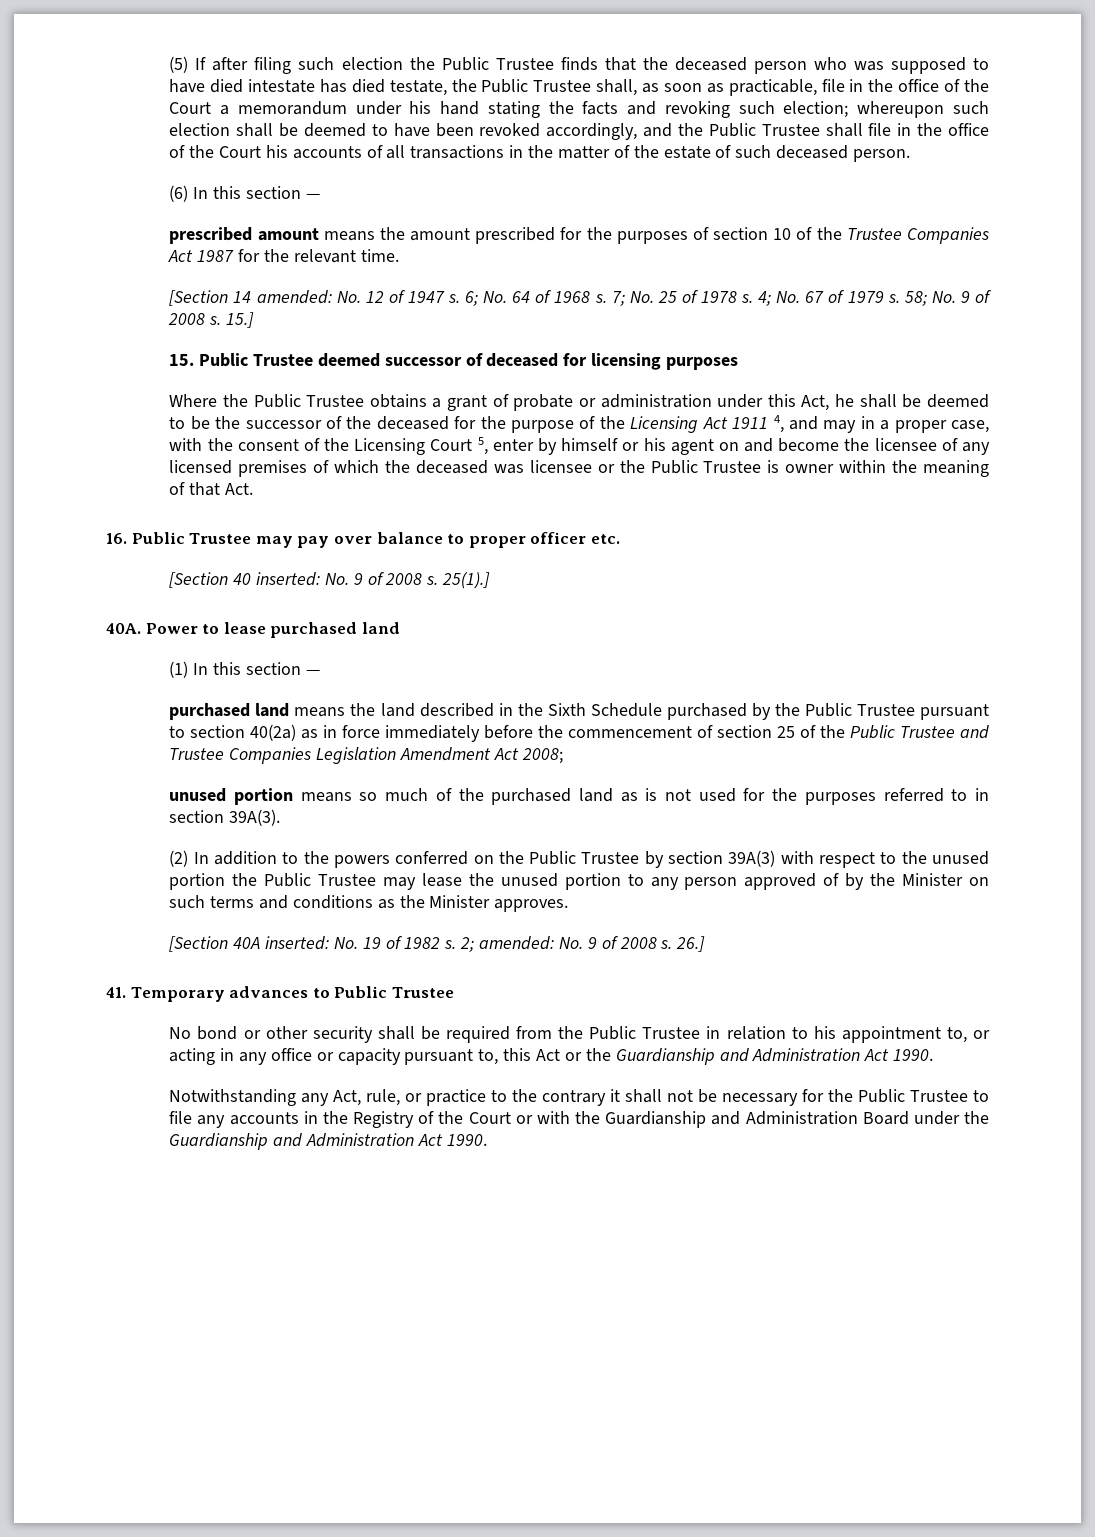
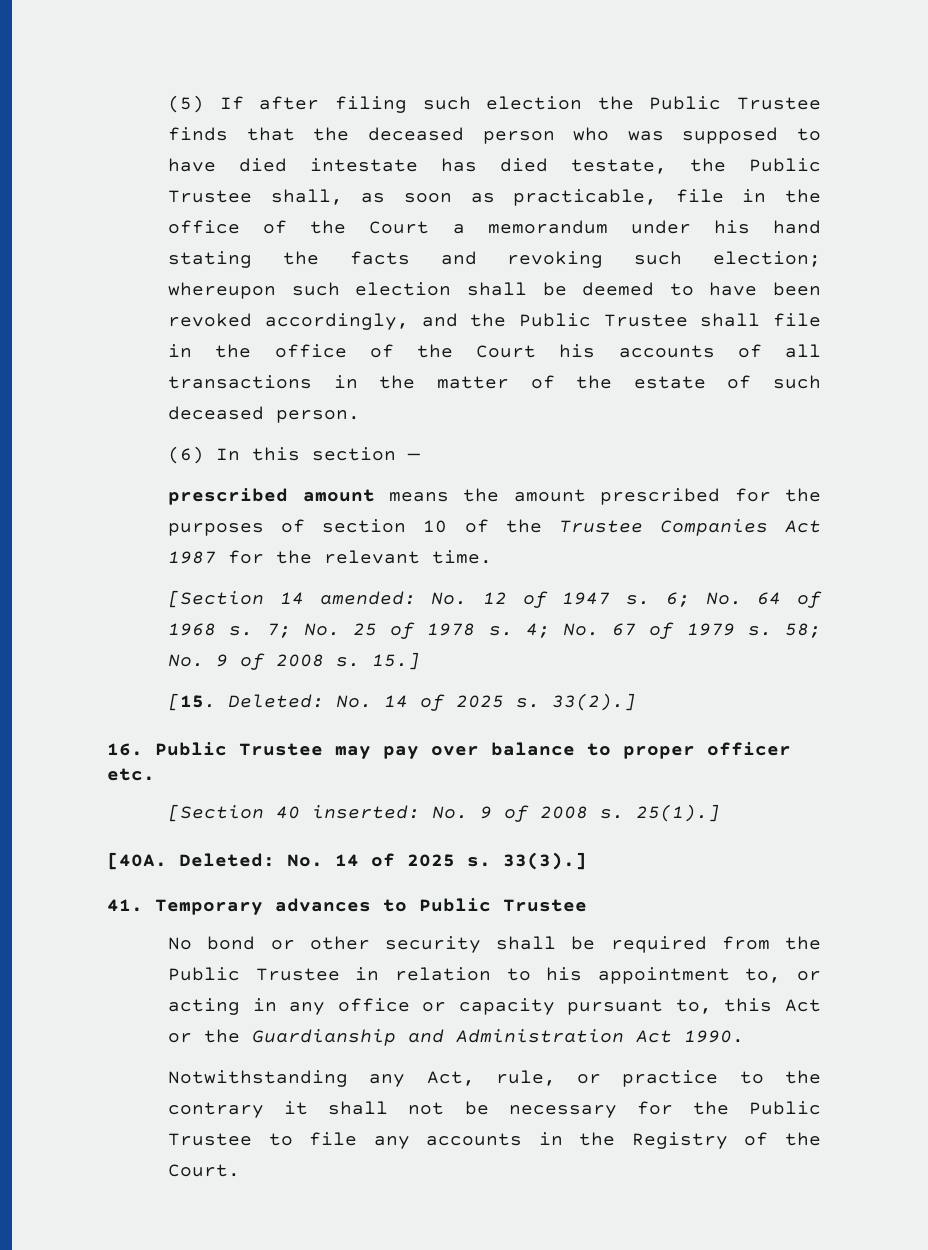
- 15. Public Trustee deemed successor of deceased for licensing purposes
- Where the Public Trustee obtains a grant of probate or administration under this Act, he shall be deemed to be the successor of the deceased for the purpose of the Licensing Act 1911 4, and may in a proper case, with the consent of the Licensing Court 5, enter by himself or his agent on and become the licensee of any licensed premises of which the deceased was licensee or the Public Trustee is owner within the meaning of that Act.
+ [15. Deleted: No. 14 of 2025 s. 33(2).]
- 40A. Power to lease purchased land
- (1) In this section —
- purchased land means the land described in the Sixth Schedule purchased by the Public Trustee pursuant to section 40(2a) as in force immediately before the commencement of section 25 of the Public Trustee and Trustee Companies Legislation Amendment Act 2008;
- unused portion means so much of the purchased land as is not used for the purposes referred to in section 39A(3).
- (2) In addition to the powers conferred on the Public Trustee by section 39A(3) with respect to the unused portion the Public Trustee may lease the unused portion to any person approved of by the Minister on such terms and conditions as the Minister approves.
- [Section 40A inserted: No. 19 of 1982 s. 2; amended: No. 9 of 2008 s. 26.]
+ [40A. Deleted: No. 14 of 2025 s. 33(3).]
- Notwithstanding any Act, rule, or practice to the contrary it shall not be necessary for the Public Trustee to file any accounts in the Registry of the Court or with the Guardianship and Administration Board under the Guardianship and Administration Act 1990.
+ Notwithstanding any Act, rule, or practice to the contrary it shall not be necessary for the Public Trustee to file any accounts in the Registry of the Court.

